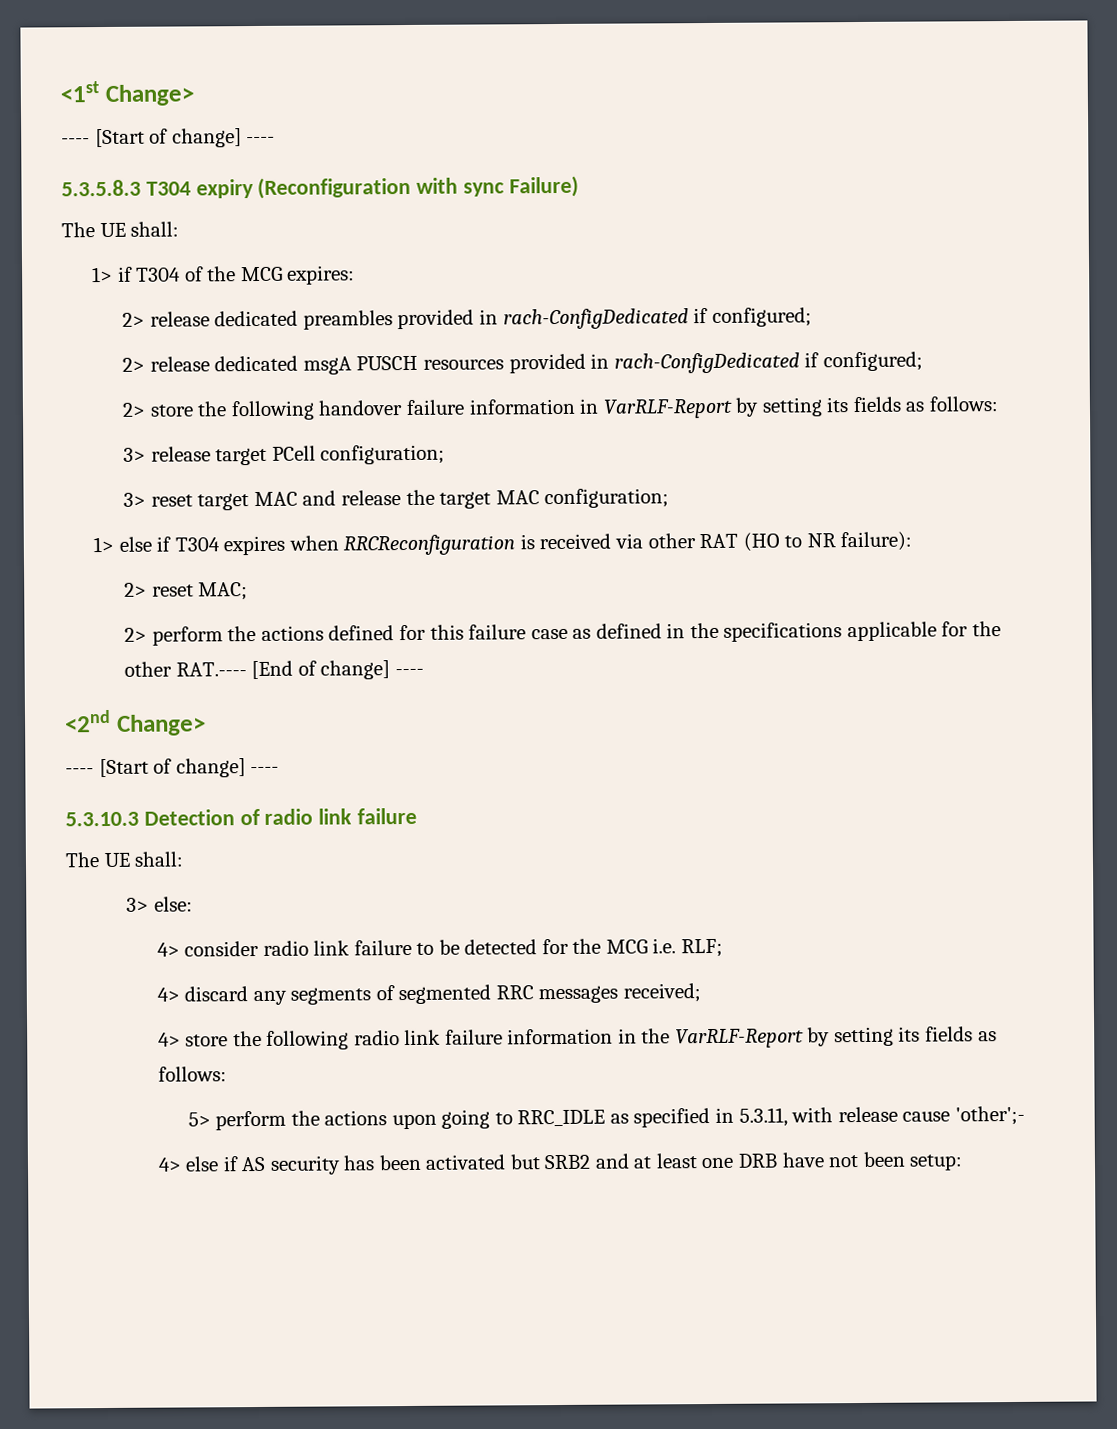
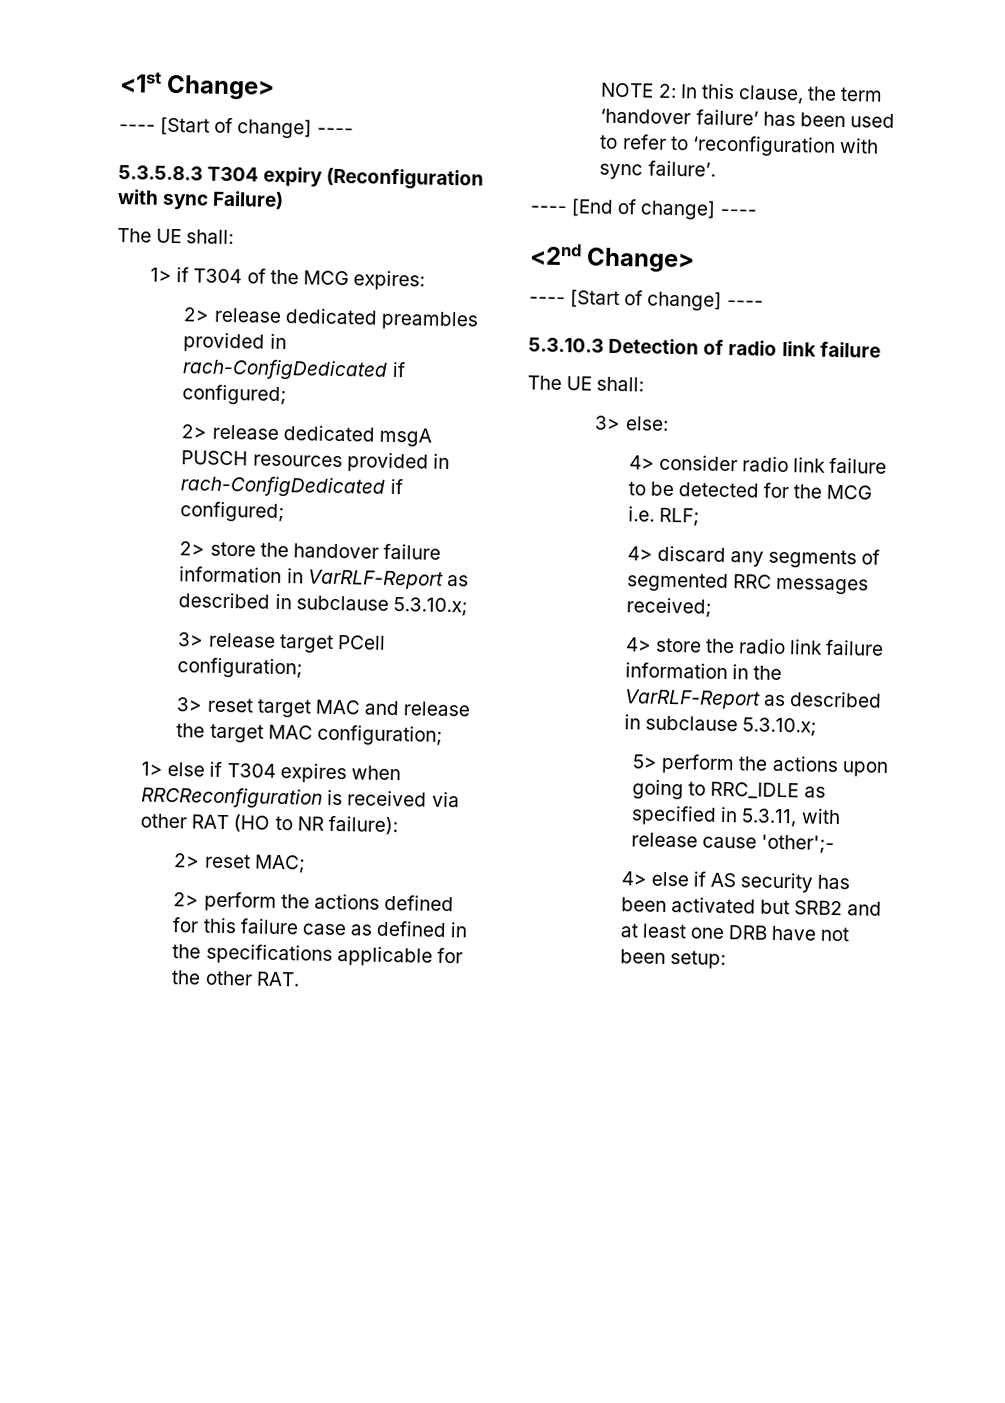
- 2> store the following handover failure information in VarRLF-Report by setting its fields as follows:
+ 2> store the handover failure information in VarRLF-Report as described in subclause 5.3.10.x;
- 2> perform the actions defined for this failure case as defined in the specifications applicable for the other RAT.---- [End of change] ----
+ 2> perform the actions defined for this failure case as defined in the specifications applicable for the other RAT.
+ NOTE 2: In this clause, the term ‘handover failure’ has been used to refer to ‘reconfiguration with sync failure’.
+ ---- [End of change] ----
- 4> store the following radio link failure information in the VarRLF-Report by setting its fields as follows:
+ 4> store the radio link failure information in the VarRLF-Report as described in subclause 5.3.10.x;

